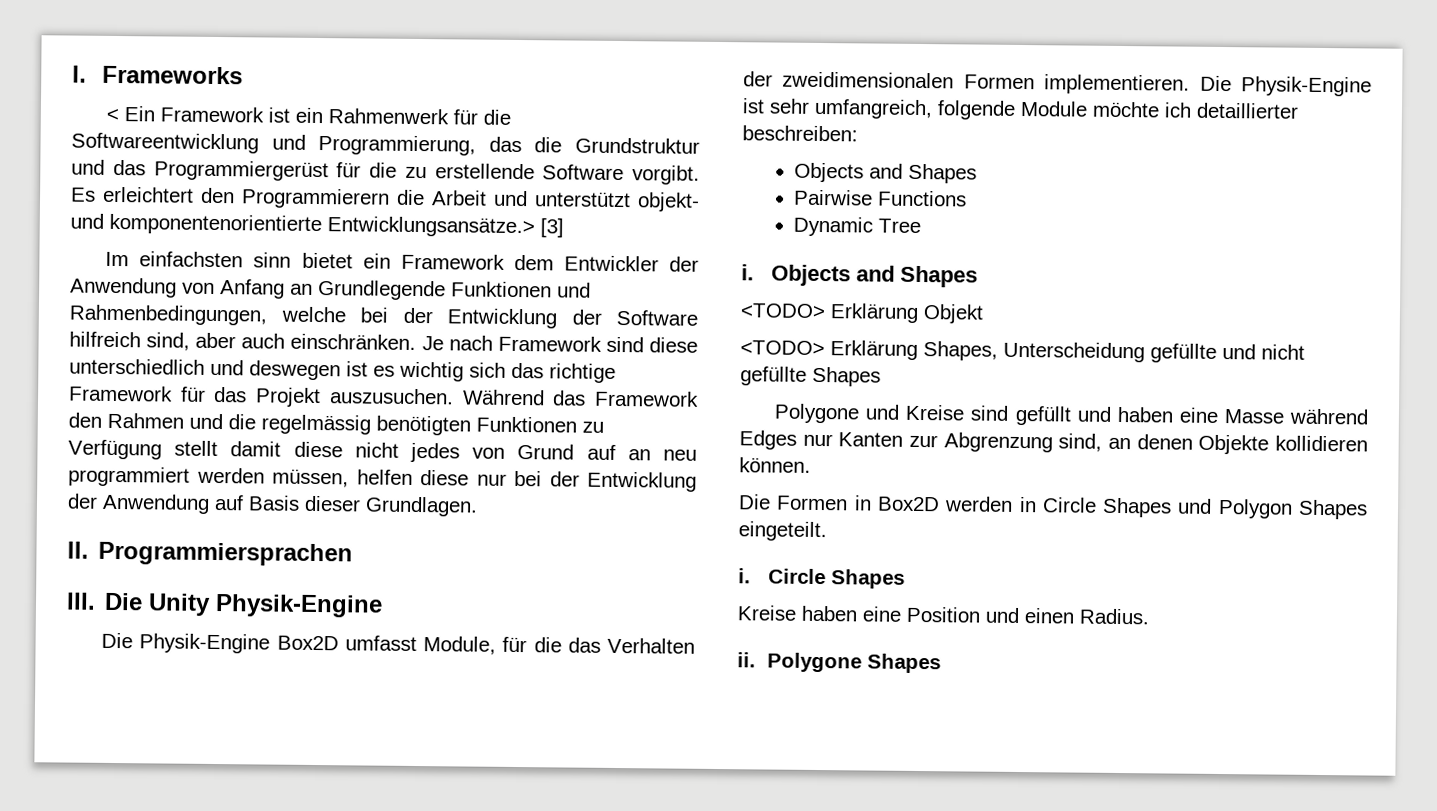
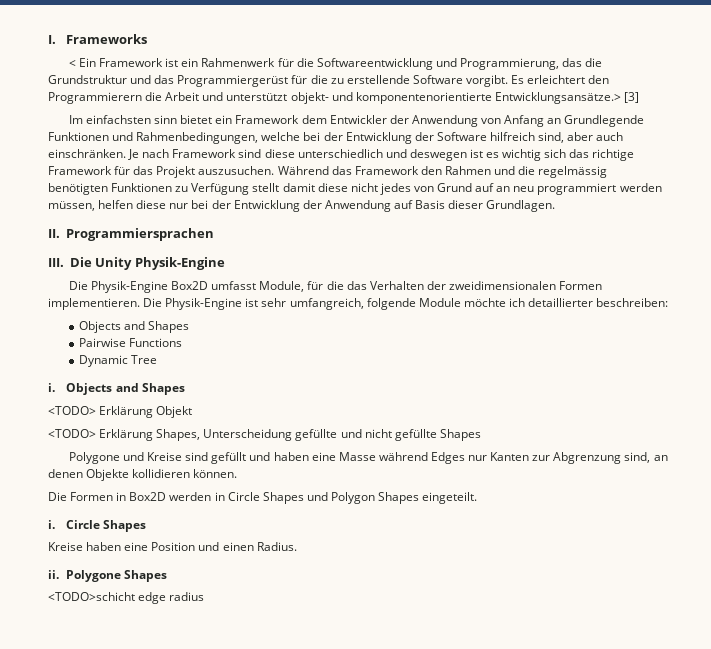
+ <TODO>schicht edge radius

